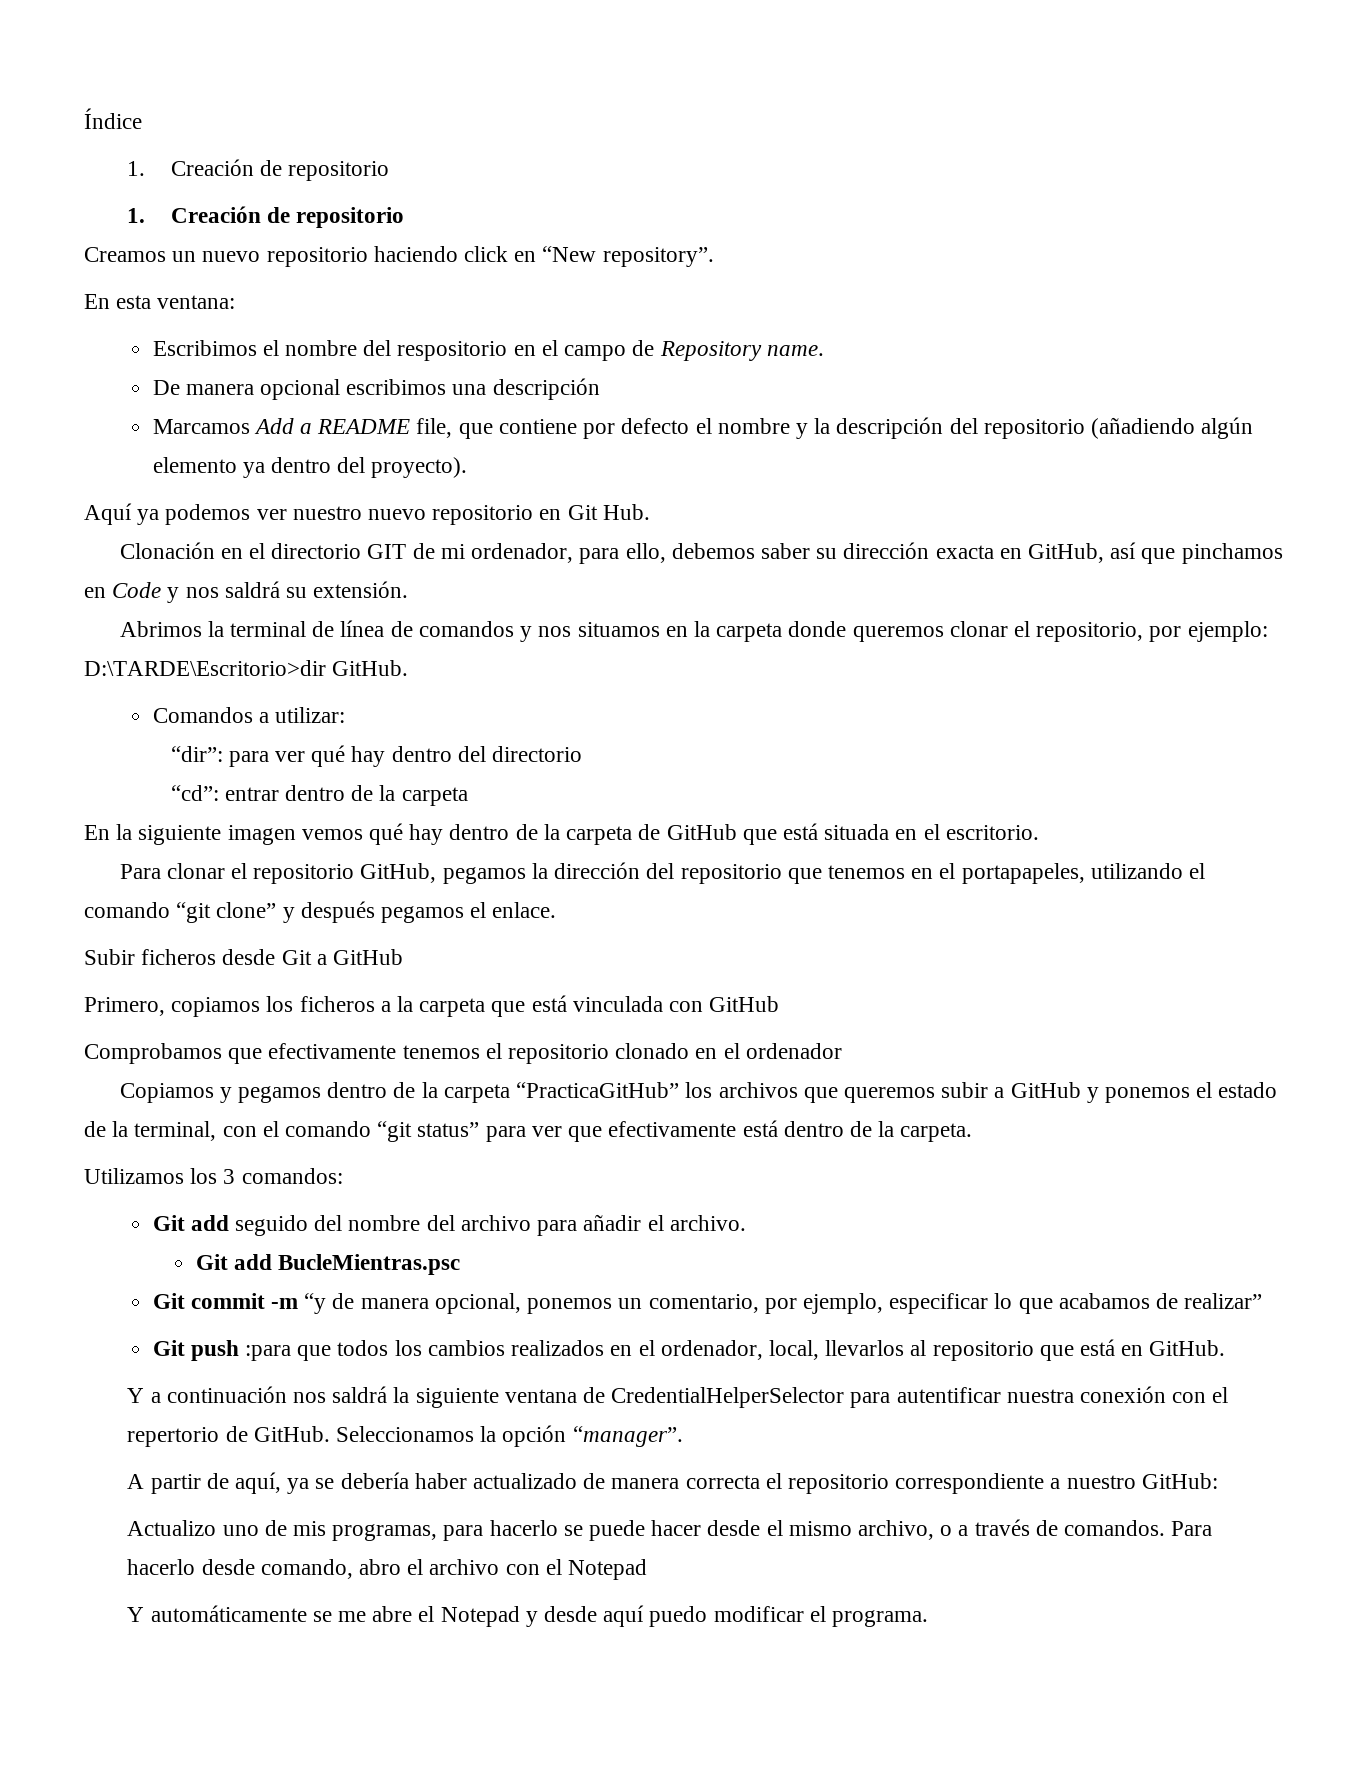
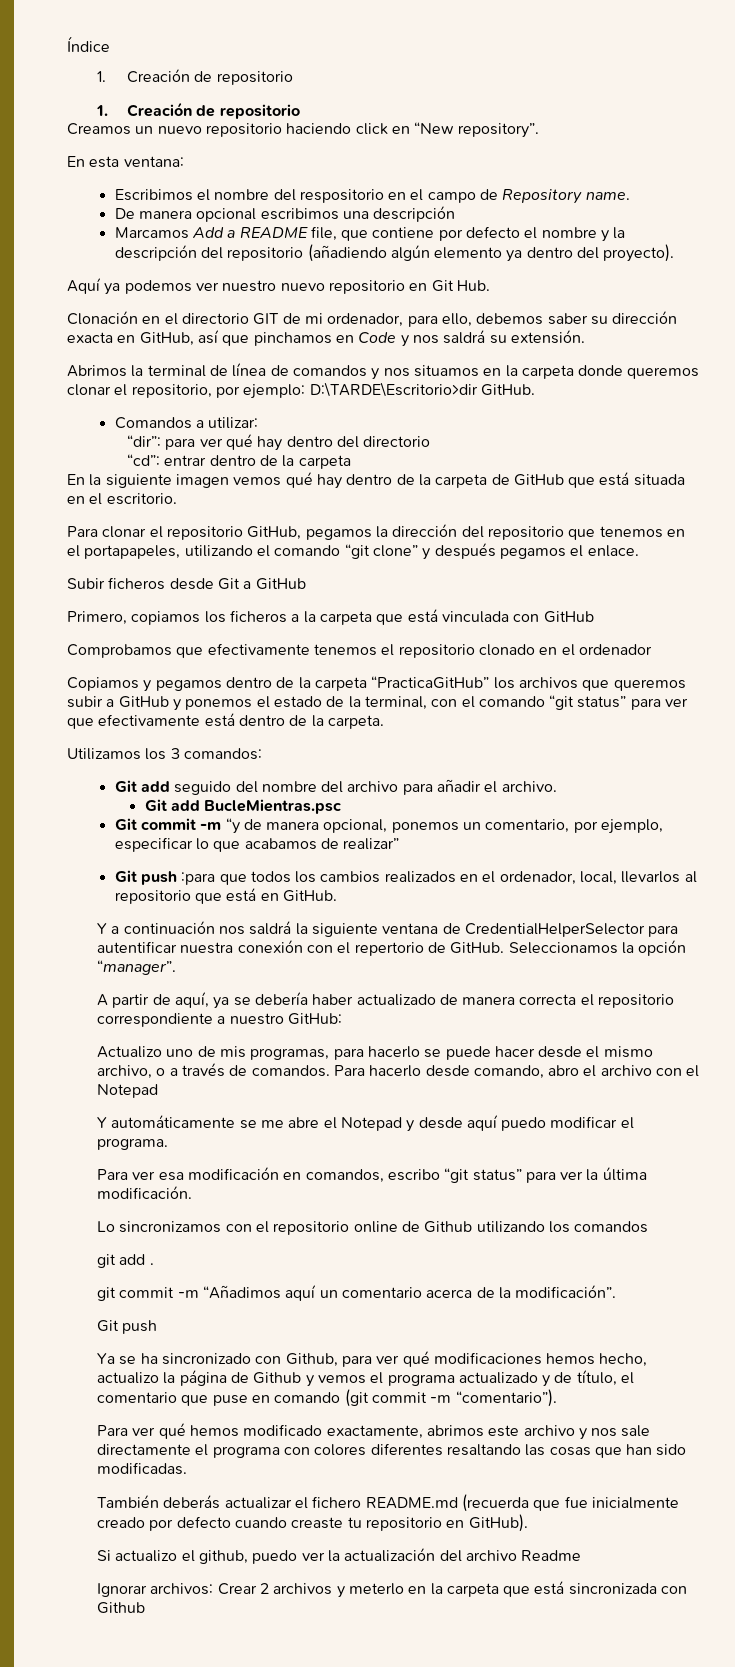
+ Para ver esa modificación en comandos, escribo “git status” para ver la última modificación.
+ Lo sincronizamos con el repositorio online de Github utilizando los comandos
+ git add .
+ git commit -m “Añadimos aquí un comentario acerca de la modificación”.
+ Git push
+ Ya se ha sincronizado con Github, para ver qué modificaciones hemos hecho, actualizo la página de Github y vemos el programa actualizado y de título, el comentario que puse en comando (git commit -m “comentario”).
+ Para ver qué hemos modificado exactamente, abrimos este archivo y nos sale directamente el programa con colores diferentes resaltando las cosas que han sido modificadas.
+ También deberás actualizar el fichero README.md (recuerda que fue inicialmente creado por defecto cuando creaste tu repositorio en GitHub).
+ Si actualizo el github, puedo ver la actualización del archivo Readme
+ Ignorar archivos: Crear 2 archivos y meterlo en la carpeta que está sincronizada con Github

